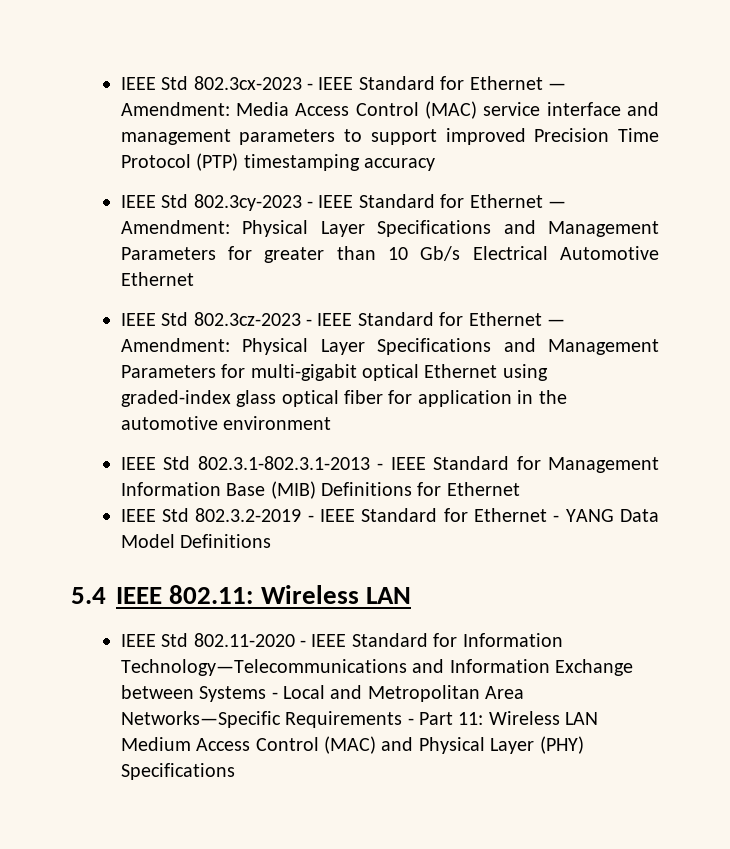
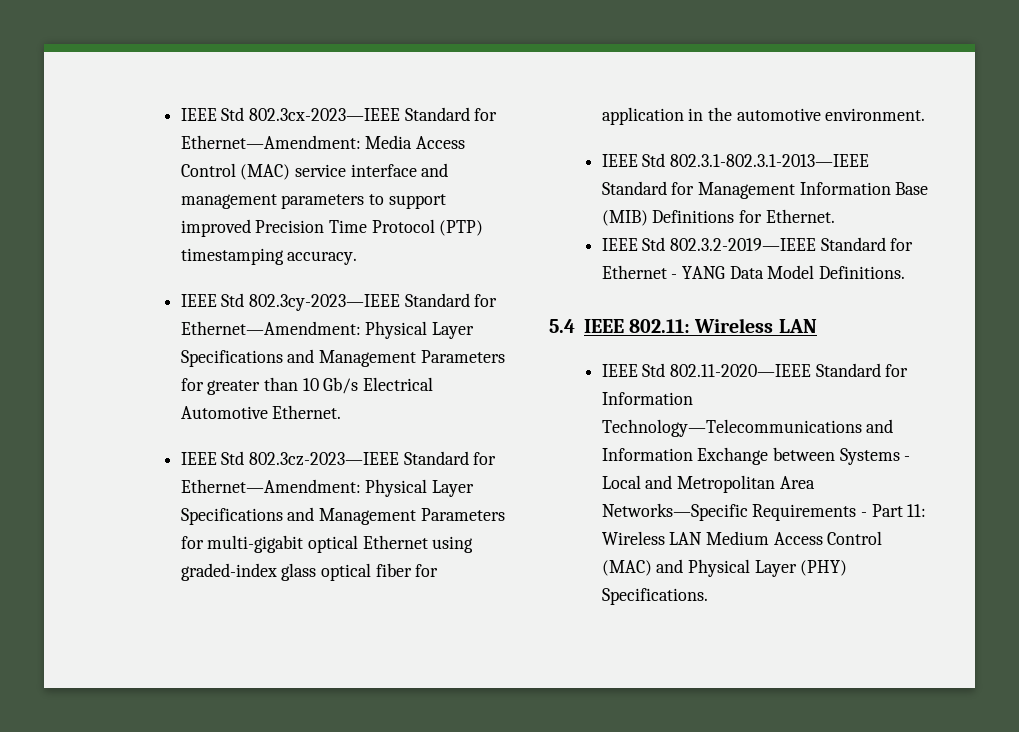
- IEEE Std 802.3cx-2023 - IEEE Standard for Ethernet — Amendment:
+ IEEE Std 802.3cx-2023—IEEE Standard for Ethernet—Amendment:
- Media Access Control (MAC) service interface and management parameters to support improved Precision Time Protocol (PTP) timestamping accuracy
- IEEE Std 802.3cy-2023 - IEEE Standard for Ethernet — Amendment:
+ Media Access Control (MAC) service interface and management parameters to support improved Precision Time Protocol (PTP) timestamping accuracy.
+ IEEE Std 802.3cy-2023—IEEE Standard for Ethernet—Amendment:
- Physical Layer Specifications and Management Parameters for greater than 10 Gb/s Electrical Automotive Ethernet
- IEEE Std 802.3cz-2023 - IEEE Standard for Ethernet — Amendment:
+ Physical Layer Specifications and Management Parameters for greater than 10 Gb/s Electrical Automotive Ethernet.
+ IEEE Std 802.3cz-2023—IEEE Standard for Ethernet—Amendment:
- Physical Layer Specifications and Management Parameters for multi-gigabit optical Ethernet using graded-index glass optical fiber for application in the automotive environment
- IEEE Std 802.3.1-802.3.1-2013 - IEEE Standard for Management Information Base (MIB) Definitions for Ethernet
- IEEE Std 802.3.2-2019 - IEEE Standard for Ethernet - YANG Data Model Definitions
+ Physical Layer Specifications and Management Parameters for multi-gigabit optical Ethernet using graded-index glass optical fiber for application in the automotive environment.
+ IEEE Std 802.3.1-802.3.1-2013—IEEE Standard for Management Information Base (MIB) Definitions for Ethernet.
+ IEEE Std 802.3.2-2019—IEEE Standard for Ethernet - YANG Data Model Definitions.
- IEEE Std 802.11-2020 - IEEE Standard for Information Technology—Telecommunications and Information Exchange between Systems - Local and Metropolitan Area Networks—Specific Requirements - Part 11: Wireless LAN Medium Access Control (MAC) and Physical Layer (PHY) Specifications
+ IEEE Std 802.11-2020—IEEE Standard for Information Technology—Telecommunications and Information Exchange between Systems - Local and Metropolitan Area Networks—Specific Requirements - Part 11: Wireless LAN Medium Access Control (MAC) and Physical Layer (PHY) Specifications.

